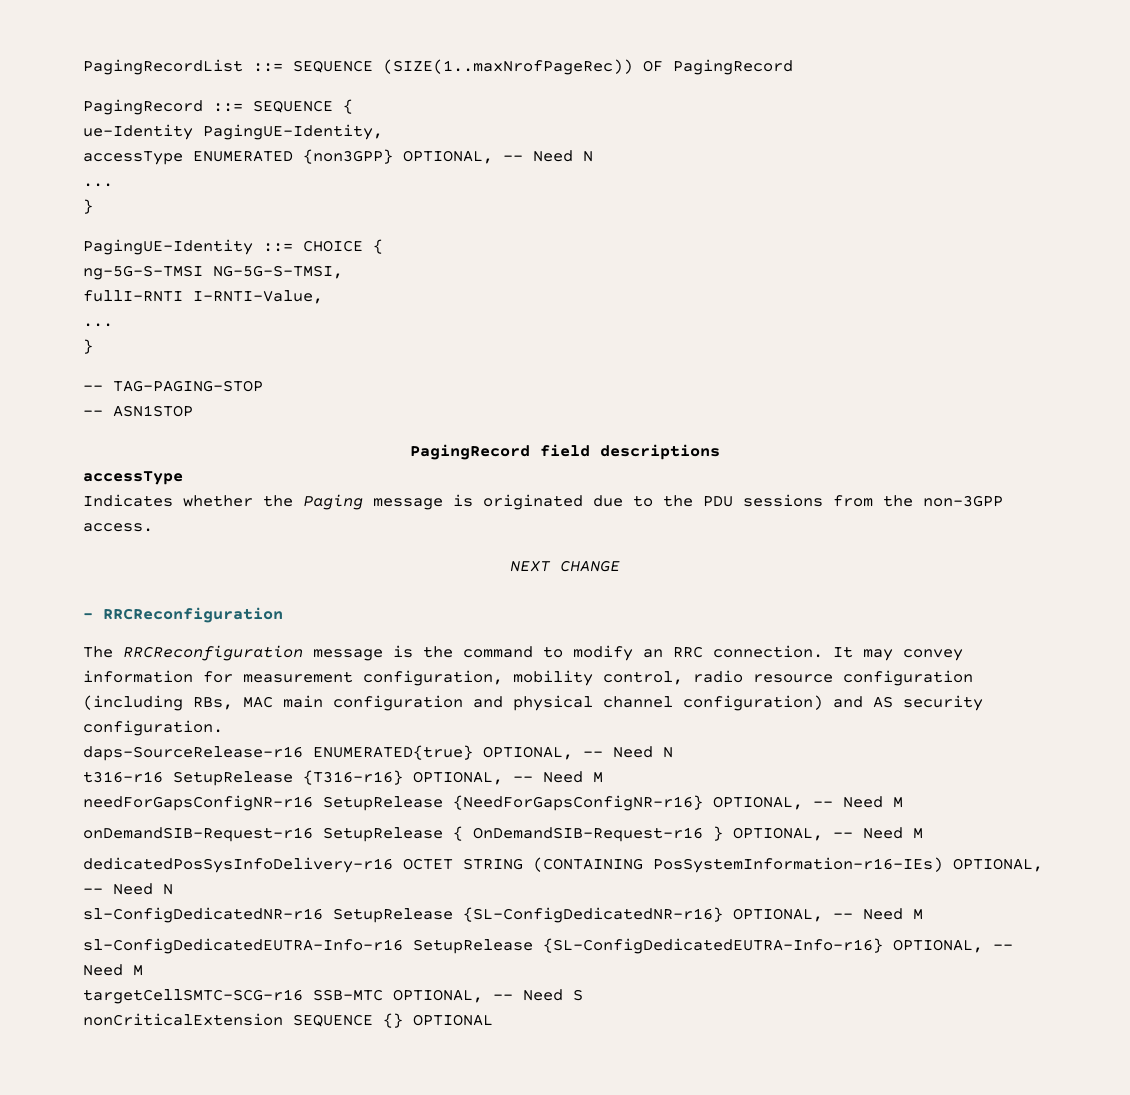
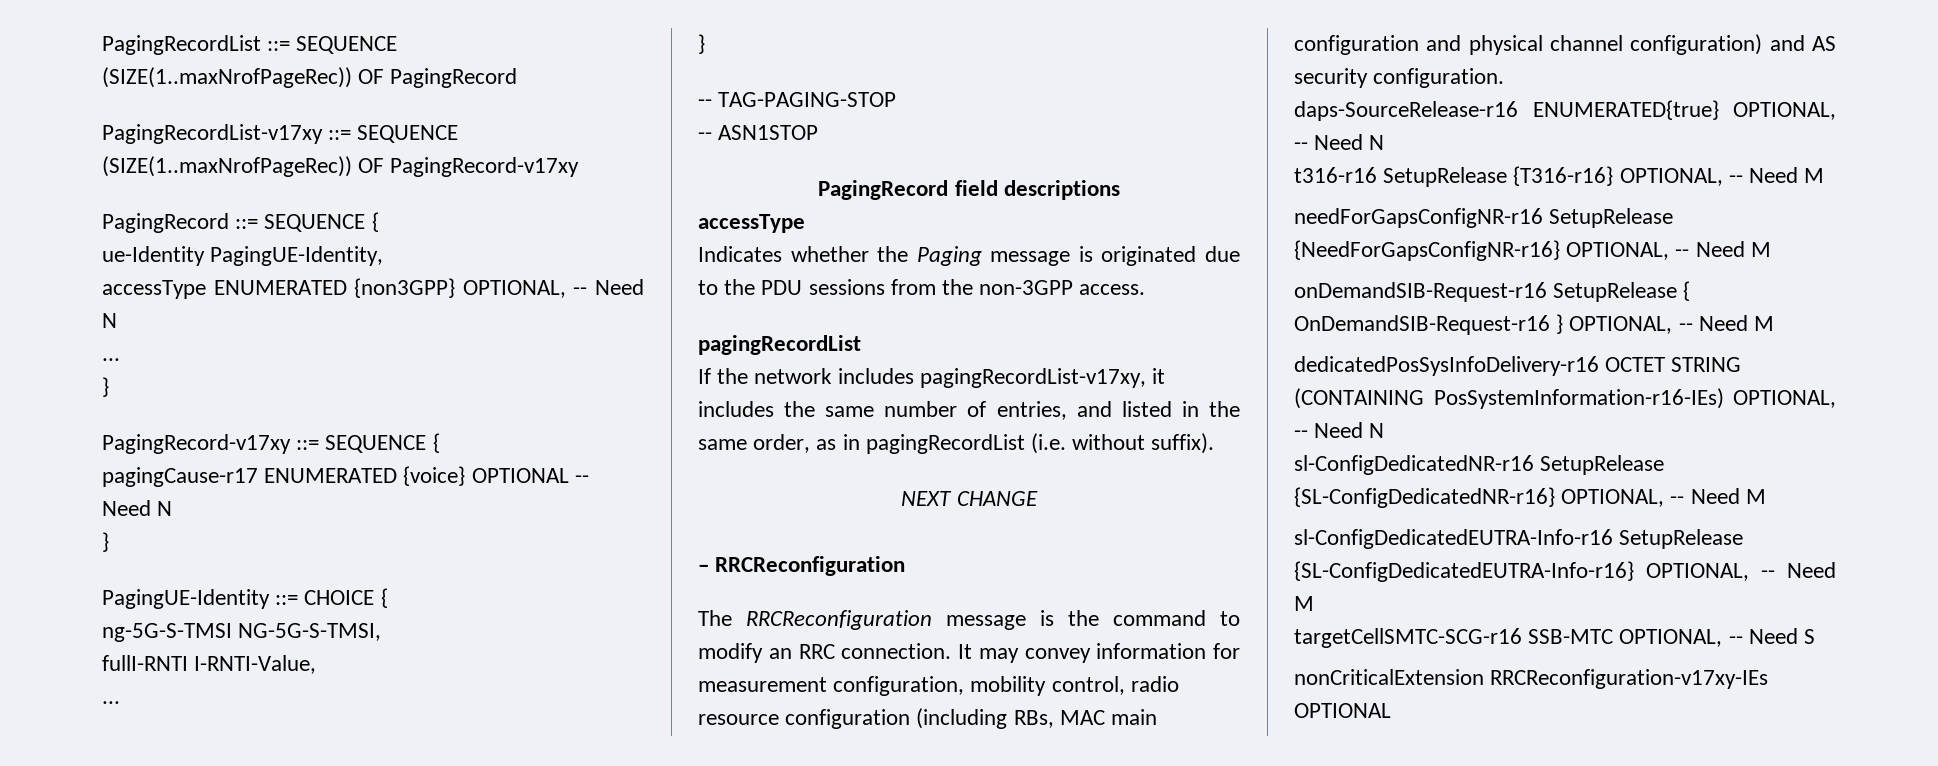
+ PagingRecordList-v17xy ::= SEQUENCE (SIZE(1..maxNrofPageRec)) OF PagingRecord-v17xy
+ PagingRecord-v17xy ::= SEQUENCE {
+ pagingCause-r17 ENUMERATED {voice} OPTIONAL -- Need N
+ }
  Indicates whether the Paging message is originated due to the PDU sessions from the non-3GPP access.
+ pagingRecordList
+ If the network includes pagingRecordList-v17xy, it includes the same number of entries, and listed in the same order, as in pagingRecordList (i.e. without suffix).
- nonCriticalExtension SEQUENCE {} OPTIONAL
+ nonCriticalExtension RRCReconfiguration-v17xy-IEs OPTIONAL

